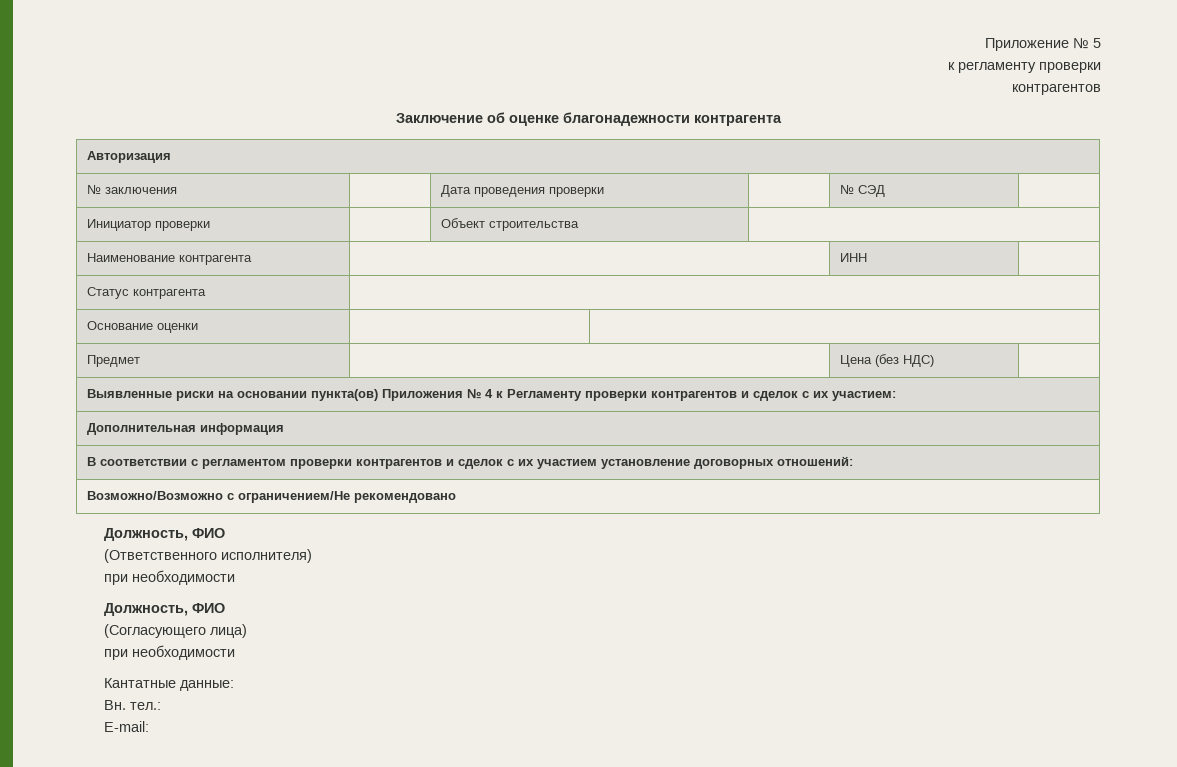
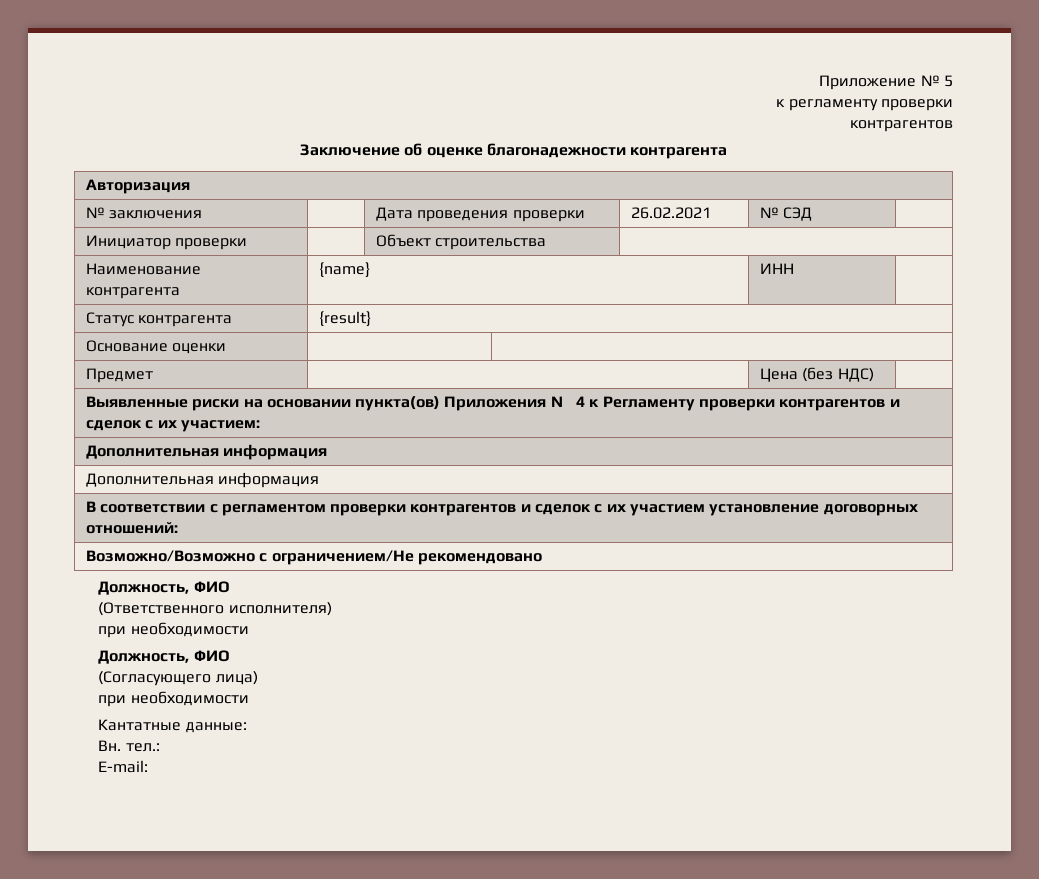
- № заключения | | Дата проведения проверки | | № СЭД |
+ № заключения | | Дата проведения проверки | 26.02.2021 | № СЭД |
- Наименование контрагента | | ИНН |
+ Наименование контрагента | {name} | ИНН |
- Статус контрагента |
+ Статус контрагента | {result}
  Выявленные риски на основании пункта(ов) Приложения № 4 к Регламенту проверки контрагентов и сделок с их участием:
+ Дополнительная информация

